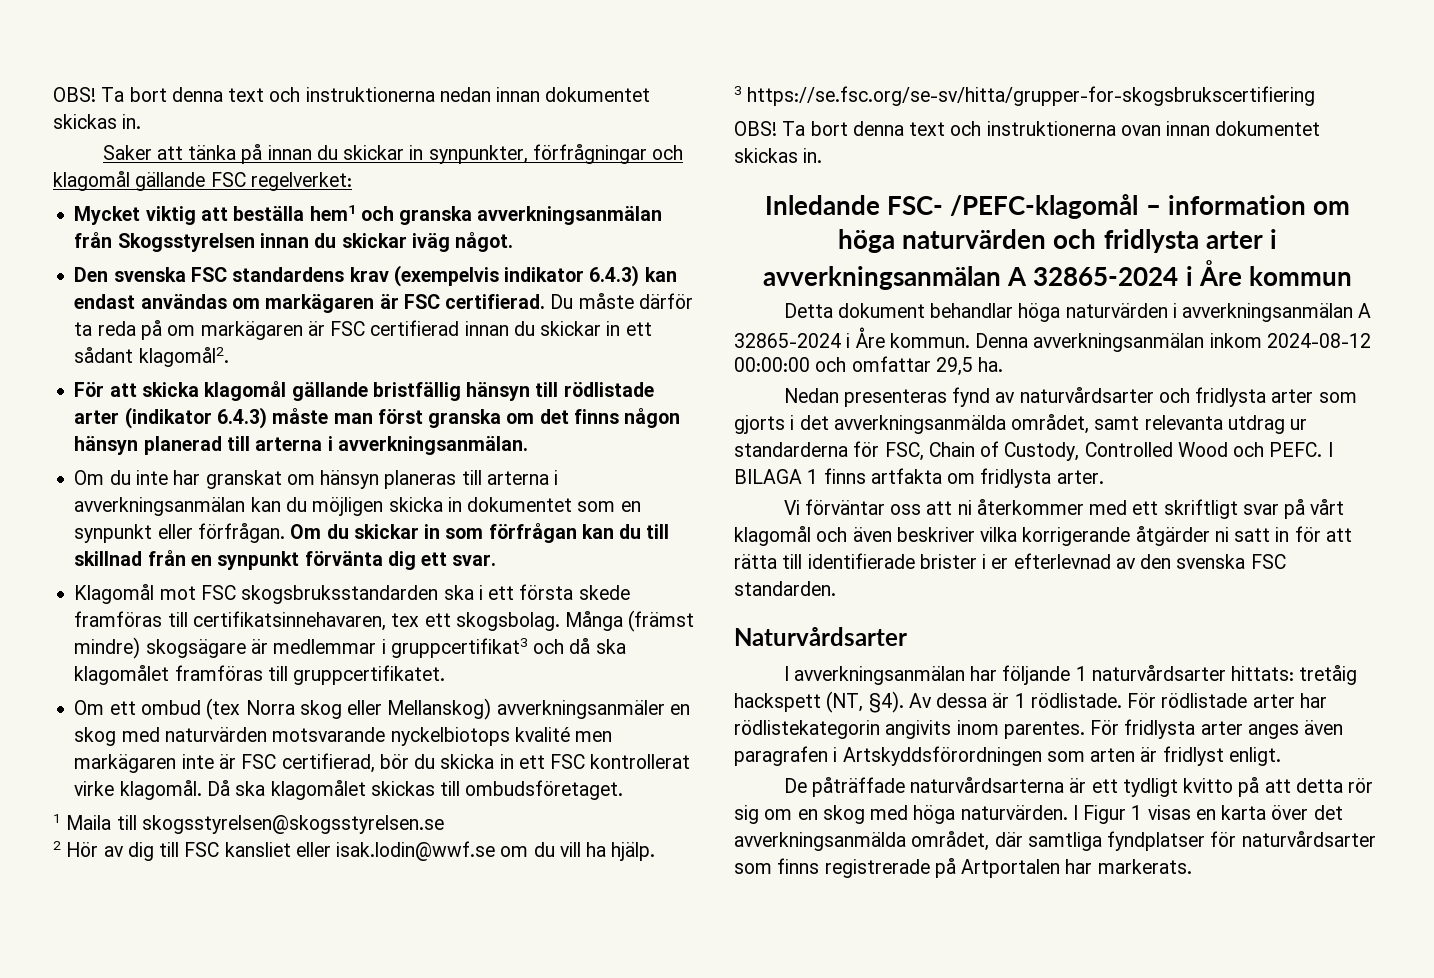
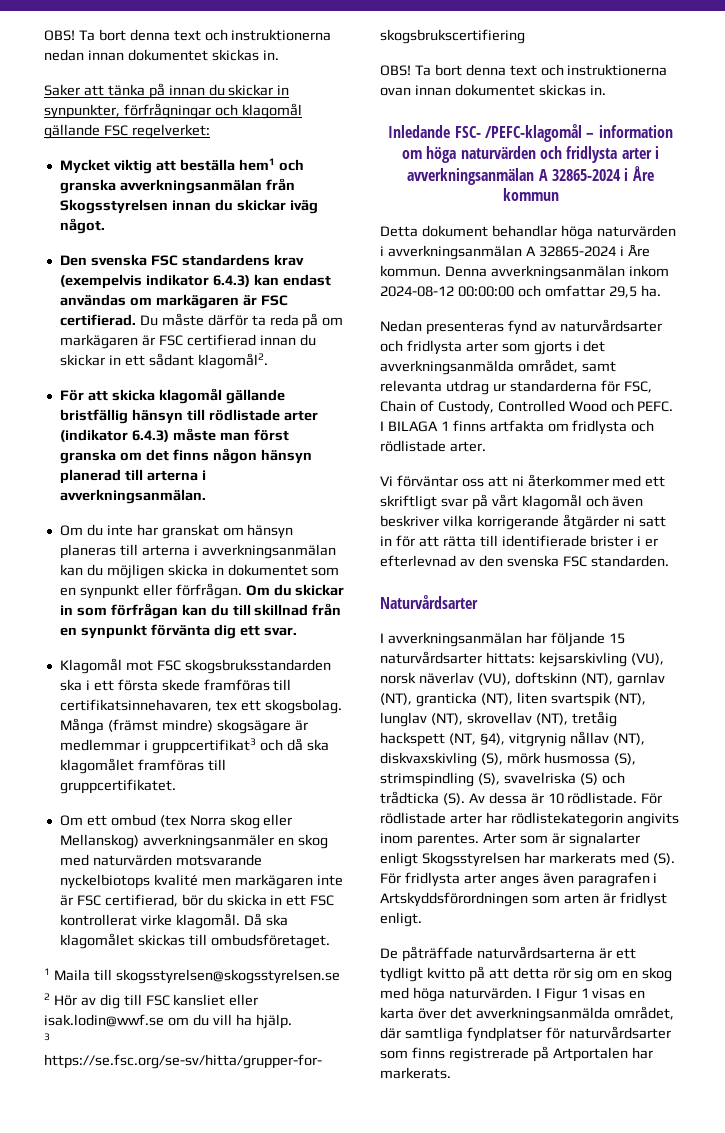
- I BILAGA 1 finns artfakta om fridlysta arter.
+ I BILAGA 1 finns artfakta om fridlysta och rödlistade arter.
- I avverkningsanmälan har följande 1 naturvårdsarter hittats: tretåig hackspett (NT, §4). Av dessa är 1 rödlistade.
+ I avverkningsanmälan har följande 15 naturvårdsarter hittats: kejsarskivling (VU), norsk näverlav (VU), doftskinn (NT), garnlav (NT), granticka (NT), liten svartspik (NT), lunglav (NT), skrovellav (NT), tretåig hackspett (NT, §4), vitgrynig nållav (NT), diskvaxskivling (S), mörk husmossa (S), strimspindling (S), svavelriska (S) och trådticka (S). Av dessa är 10 rödlistade.
- För fridlysta arter anges även paragrafen i Artskyddsförordningen som arten är fridlyst enligt.
+ Arter som är signalarter enligt Skogsstyrelsen har markerats med (S). För fridlysta arter anges även paragrafen i Artskyddsförordningen som arten är fridlyst enligt.

